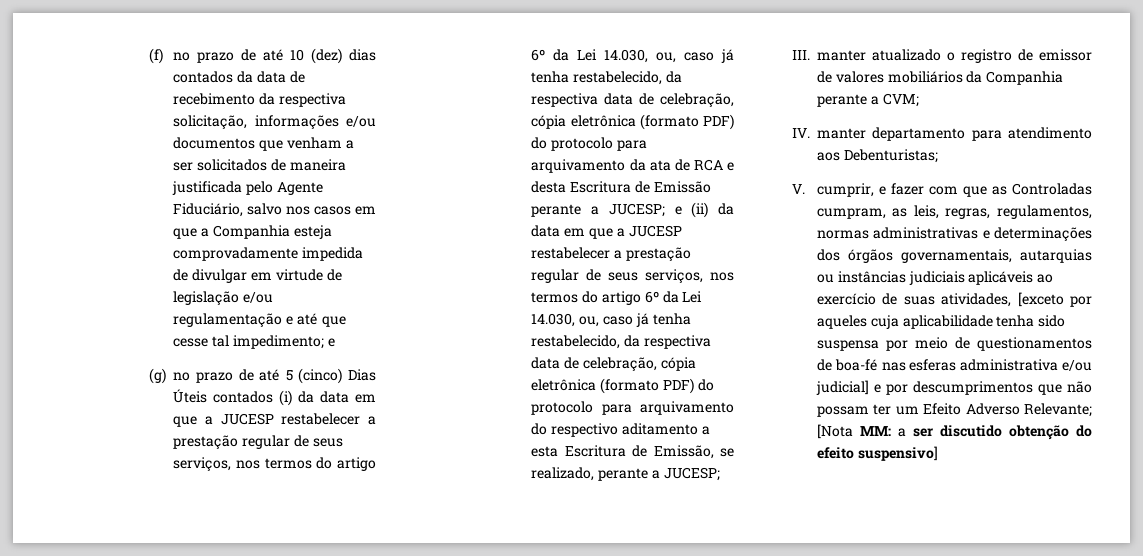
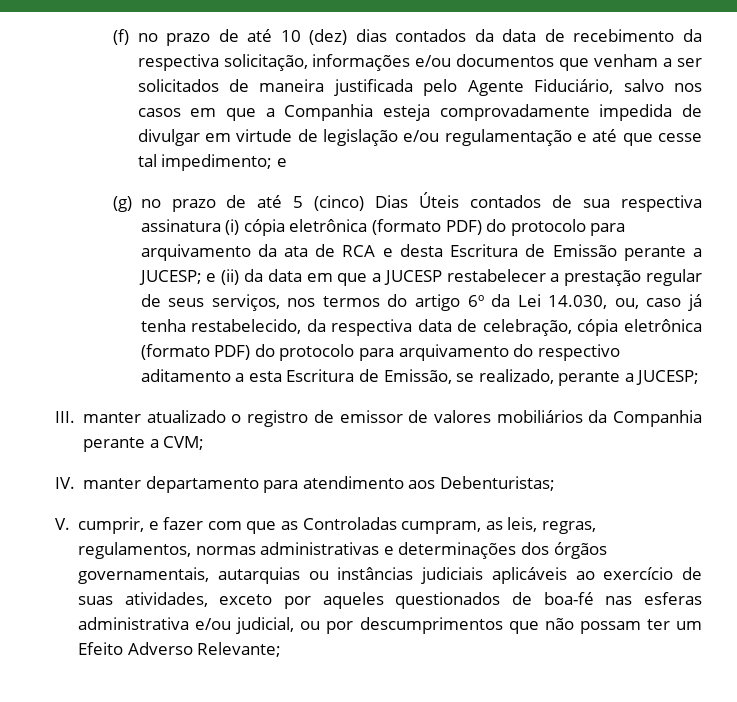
- (g) no prazo de até 5 (cinco) Dias Úteis contados (i) da data em que a JUCESP restabelecer a prestação regular de seus serviços, nos termos do artigo 6º da Lei 14.030, ou, caso já tenha restabelecido, da respectiva data de celebração, cópia eletrônica (formato PDF) do protocolo para arquivamento da ata de RCA e desta Escritura de Emissão perante a JUCESP;
+ (g) no prazo de até 5 (cinco) Dias Úteis contados de sua respectiva assinatura (i) cópia eletrônica (formato PDF) do protocolo para arquivamento da ata de RCA e desta Escritura de Emissão perante a JUCESP;
- V. cumprir, e fazer com que as Controladas cumpram, as leis, regras, regulamentos, normas administrativas e determinações dos órgãos governamentais, autarquias ou instâncias judiciais aplicáveis ao exercício de suas atividades, [exceto por aqueles cuja aplicabilidade tenha sido suspensa por meio de questionamentos de boa-fé nas esferas administrativa e/ou judicial] e por descumprimentos que não possam ter um Efeito Adverso Relevante; [Nota MM: a ser discutido obtenção do efeito suspensivo]
+ V. cumprir, e fazer com que as Controladas cumpram, as leis, regras, regulamentos, normas administrativas e determinações dos órgãos governamentais, autarquias ou instâncias judiciais aplicáveis ao exercício de suas atividades, exceto por aqueles questionados de boa-fé nas esferas administrativa e/ou judicial, ou por descumprimentos que não possam ter um Efeito Adverso Relevante;

